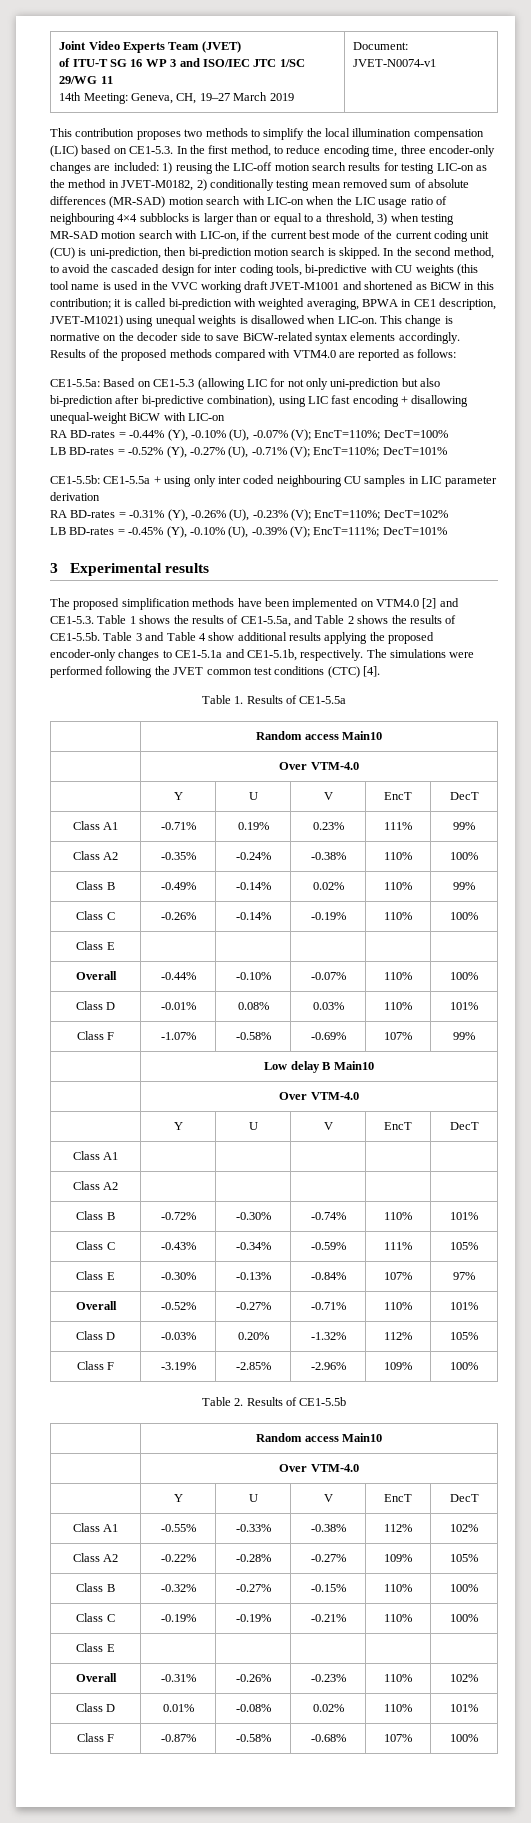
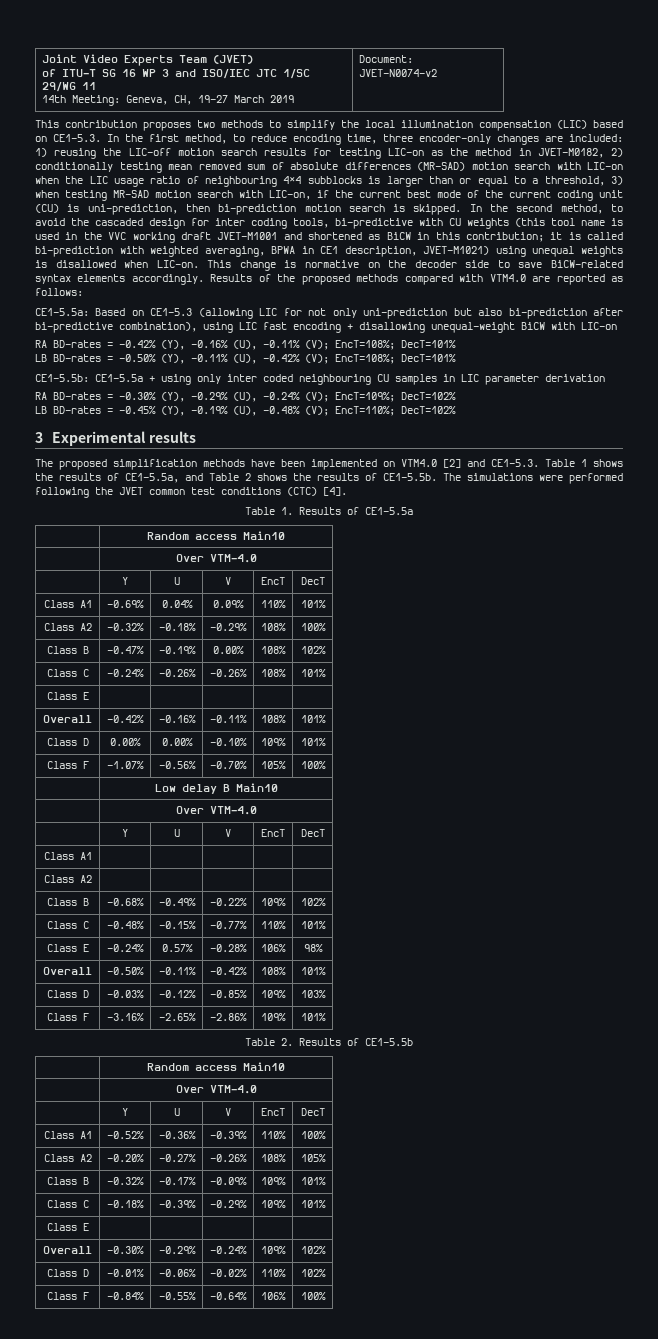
  Joint Video Experts Team (JVET)
  of ITU-T SG 16 WP 3 and ISO/IEC JTC 1/SC 29/WG 11
- 14th Meeting: Geneva, CH, 19–27 March 2019 | Document: JVET-N0074-v1
+ 14th Meeting: Geneva, CH, 19–27 March 2019 | Document: JVET-N0074-v2
- RA BD-rates = -0.44% (Y), -0.10% (U), -0.07% (V); EncT=110%; DecT=100%
- LB BD-rates = -0.52% (Y), -0.27% (U), -0.71% (V); EncT=110%; DecT=101%
+ RA BD-rates = -0.42% (Y), -0.16% (U), -0.11% (V); EncT=108%; DecT=101%
+ LB BD-rates = -0.50% (Y), -0.11% (U), -0.42% (V); EncT=108%; DecT=101%
- RA BD-rates = -0.31% (Y), -0.26% (U), -0.23% (V); EncT=110%; DecT=102%
+ RA BD-rates = -0.30% (Y), -0.29% (U), -0.24% (V); EncT=109%; DecT=102%
- LB BD-rates = -0.45% (Y), -0.10% (U), -0.39% (V); EncT=111%; DecT=101%
+ LB BD-rates = -0.45% (Y), -0.19% (U), -0.48% (V); EncT=110%; DecT=102%
- The proposed simplification methods have been implemented on VTM4.0 [2] and CE1-5.3. Table 1 shows the results of CE1-5.5a, and Table 2 shows the results of CE1-5.5b. Table 3 and Table 4 show additional results applying the proposed encoder-only changes to CE1-5.1a and CE1-5.1b, respectively. The simulations were performed following the JVET common test conditions (CTC) [4].
+ The proposed simplification methods have been implemented on VTM4.0 [2] and CE1-5.3. Table 1 shows the results of CE1-5.5a, and Table 2 shows the results of CE1-5.5b. The simulations were performed following the JVET common test conditions (CTC) [4].
- Class A1 | -0.71% | 0.19% | 0.23% | 111% | 99%
- Class A2 | -0.35% | -0.24% | -0.38% | 110% | 100%
- Class B | -0.49% | -0.14% | 0.02% | 110% | 99%
- Class C | -0.26% | -0.14% | -0.19% | 110% | 100%
+ Class A1 | -0.69% | 0.04% | 0.09% | 110% | 101%
+ Class A2 | -0.32% | -0.18% | -0.29% | 108% | 100%
+ Class B | -0.47% | -0.19% | 0.00% | 108% | 102%
+ Class C | -0.24% | -0.26% | -0.26% | 108% | 101%
  Class E | | | | |
- Overall | -0.44% | -0.10% | -0.07% | 110% | 100%
- Class D | -0.01% | 0.08% | 0.03% | 110% | 101%
+ Overall | -0.42% | -0.16% | -0.11% | 108% | 101%
+ Class D | 0.00% | 0.00% | -0.10% | 109% | 101%
- Class F | -1.07% | -0.58% | -0.69% | 107% | 99%
+ Class F | -1.07% | -0.56% | -0.70% | 105% | 100%
- Class B | -0.72% | -0.30% | -0.74% | 110% | 101%
- Class C | -0.43% | -0.34% | -0.59% | 111% | 105%
- Class E | -0.30% | -0.13% | -0.84% | 107% | 97%
- Overall | -0.52% | -0.27% | -0.71% | 110% | 101%
+ Class B | -0.68% | -0.49% | -0.22% | 109% | 102%
+ Class C | -0.48% | -0.15% | -0.77% | 110% | 101%
+ Class E | -0.24% | 0.57% | -0.28% | 106% | 98%
+ Overall | -0.50% | -0.11% | -0.42% | 108% | 101%
- Class D | -0.03% | 0.20% | -1.32% | 112% | 105%
- Class F | -3.19% | -2.85% | -2.96% | 109% | 100%
+ Class D | -0.03% | -0.12% | -0.85% | 109% | 103%
+ Class F | -3.16% | -2.65% | -2.86% | 109% | 101%
- Class A1 | -0.55% | -0.33% | -0.38% | 112% | 102%
- Class A2 | -0.22% | -0.28% | -0.27% | 109% | 105%
+ Class A1 | -0.52% | -0.36% | -0.39% | 110% | 100%
+ Class A2 | -0.20% | -0.27% | -0.26% | 108% | 105%
- Class B | -0.32% | -0.27% | -0.15% | 110% | 100%
- Class C | -0.19% | -0.19% | -0.21% | 110% | 100%
+ Class B | -0.32% | -0.17% | -0.09% | 109% | 101%
+ Class C | -0.18% | -0.39% | -0.29% | 109% | 101%
  Class E | | | | |
- Overall | -0.31% | -0.26% | -0.23% | 110% | 102%
- Class D | 0.01% | -0.08% | 0.02% | 110% | 101%
- Class F | -0.87% | -0.58% | -0.68% | 107% | 100%
+ Overall | -0.30% | -0.29% | -0.24% | 109% | 102%
+ Class D | -0.01% | -0.06% | -0.02% | 110% | 102%
+ Class F | -0.84% | -0.55% | -0.64% | 106% | 100%

